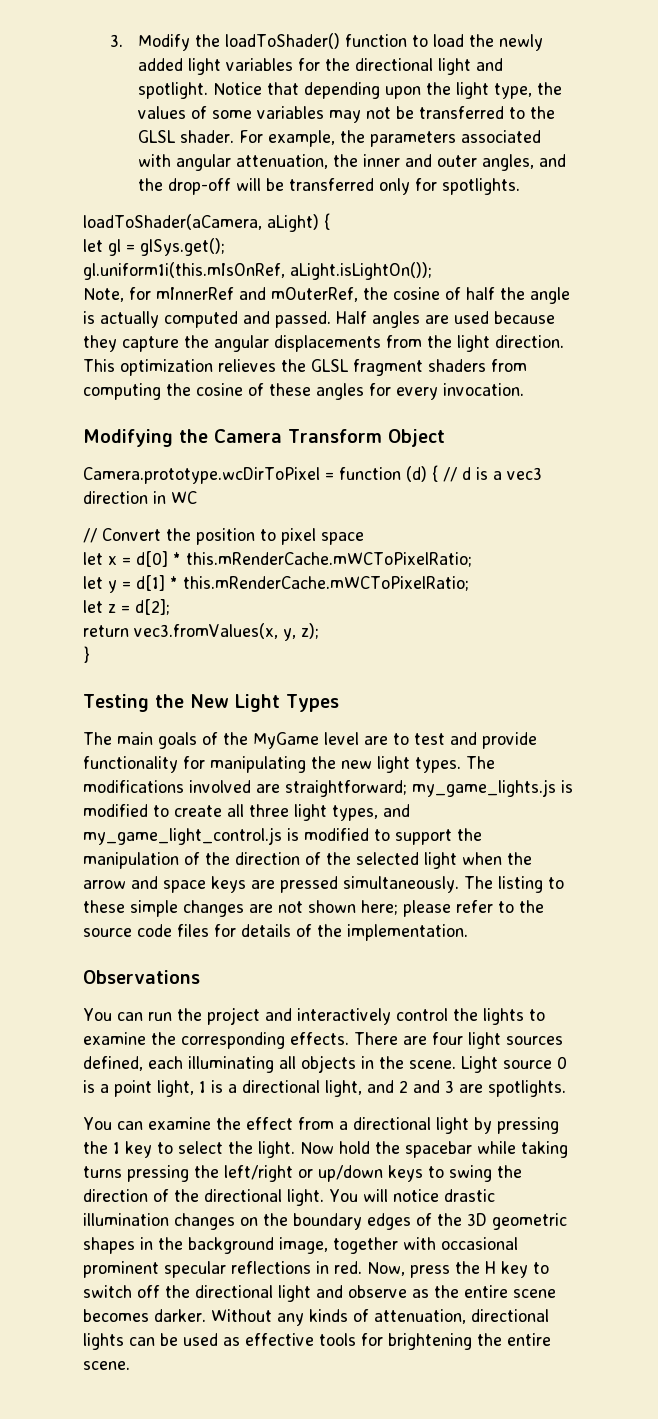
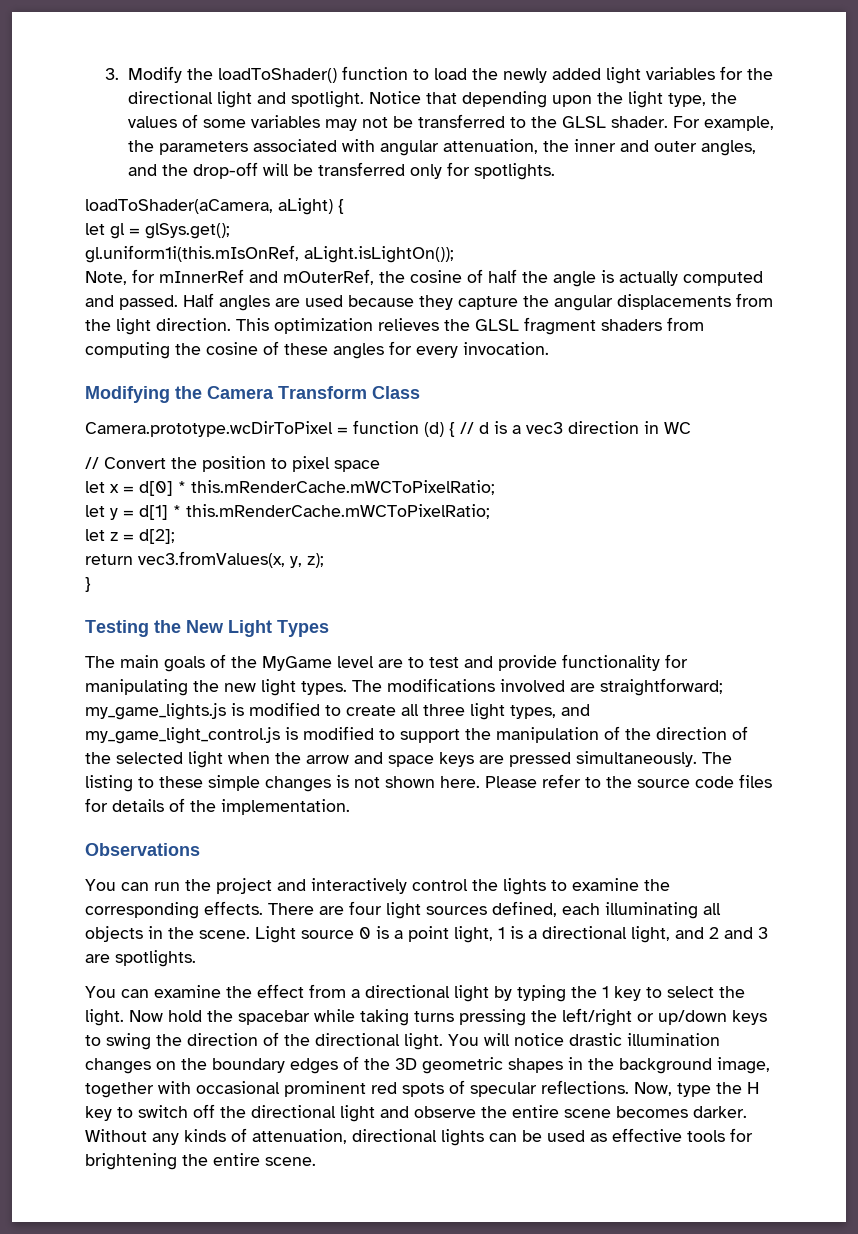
- Modifying the Camera Transform Object
+ Modifying the Camera Transform Class
- The listing to these simple changes are not shown here; please refer to the source code files for details of the implementation.
+ The listing to these simple changes is not shown here. Please refer to the source code files for details of the implementation.
- You can examine the effect from a directional light by pressing the 1 key to select the light.
+ You can examine the effect from a directional light by typing the 1 key to select the light.
- You will notice drastic illumination changes on the boundary edges of the 3D geometric shapes in the background image, together with occasional prominent specular reflections in red. Now, press the H key to switch off the directional light and observe as the entire scene becomes darker.
+ You will notice drastic illumination changes on the boundary edges of the 3D geometric shapes in the background image, together with occasional prominent red spots of specular reflections. Now, type the H key to switch off the directional light and observe the entire scene becomes darker.

